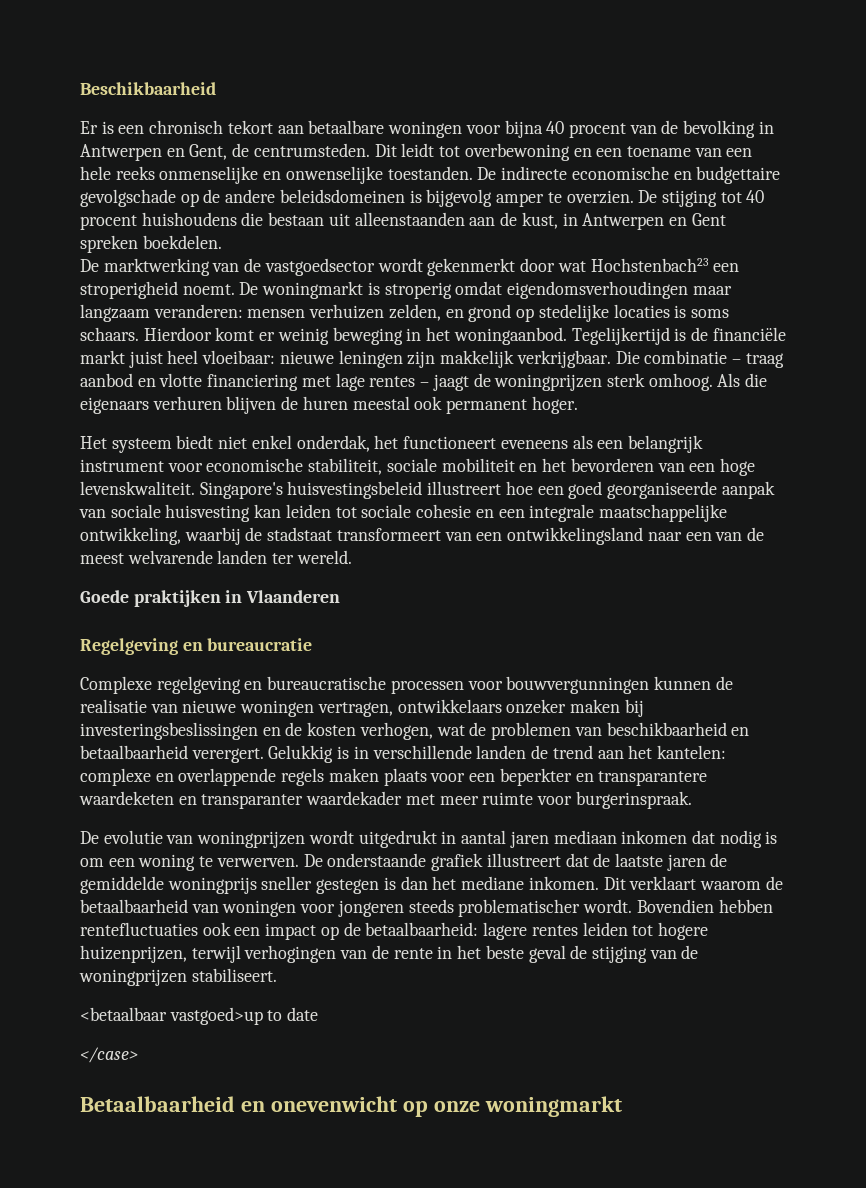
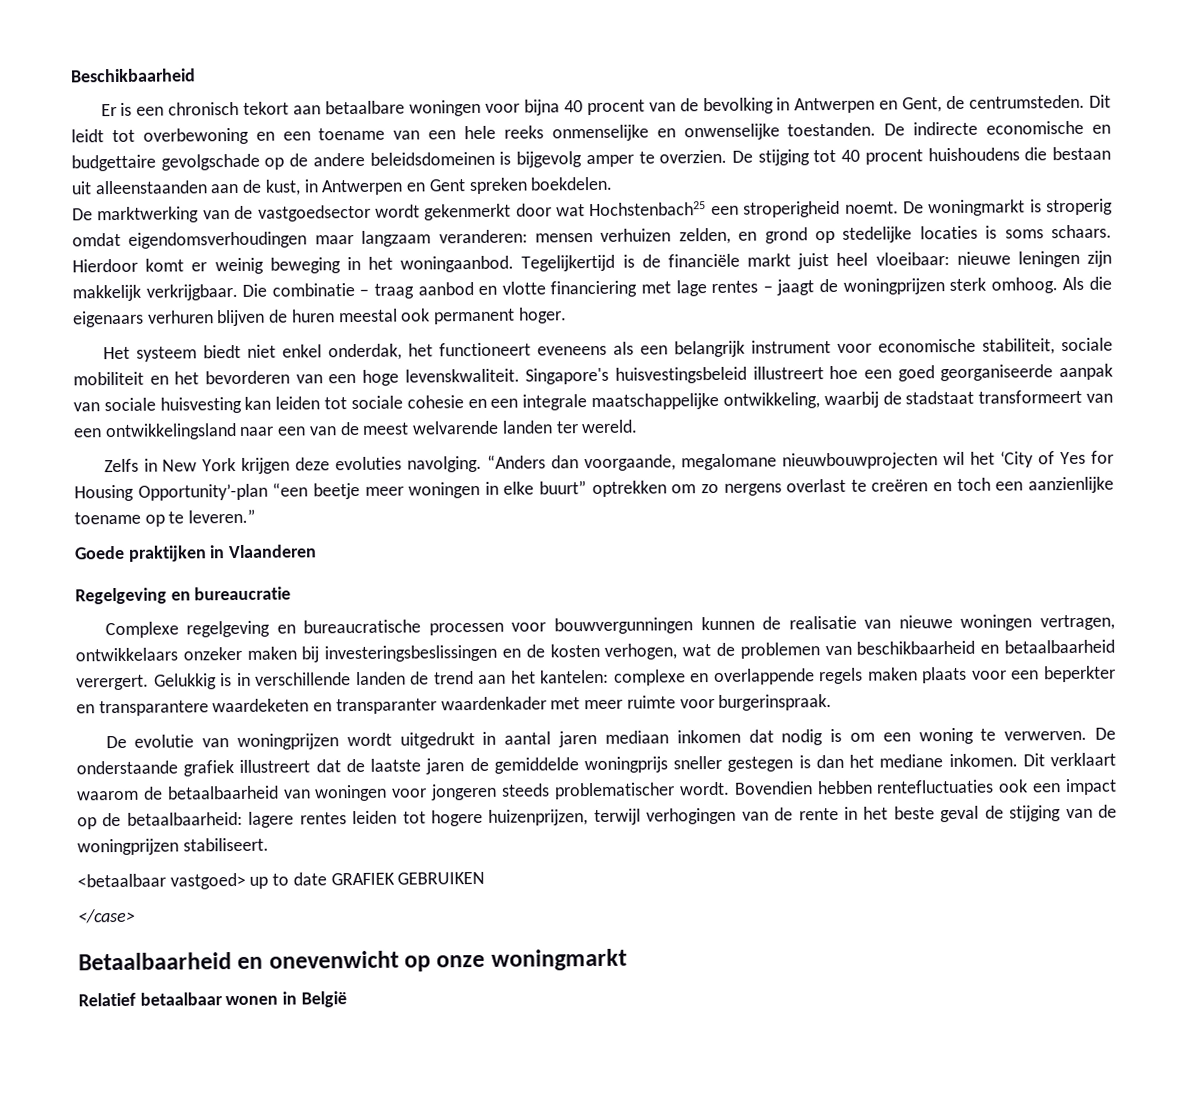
- De marktwerking van de vastgoedsector wordt gekenmerkt door wat Hochstenbach23 een stroperigheid noemt.
+ De marktwerking van de vastgoedsector wordt gekenmerkt door wat Hochstenbach25 een stroperigheid noemt.
+ Zelfs in New York krijgen deze evoluties navolging. “Anders dan voorgaande, megalomane nieuwbouwprojecten wil het ‘City of Yes for Housing Opportunity’-plan “een beetje meer woningen in elke buurt” optrekken om zo nergens overlast te creëren en toch een aanzienlijke toename op te leveren.”
- Gelukkig is in verschillende landen de trend aan het kantelen: complexe en overlappende regels maken plaats voor een beperkter en transparantere waardeketen en transparanter waardekader met meer ruimte voor burgerinspraak.
+ Gelukkig is in verschillende landen de trend aan het kantelen: complexe en overlappende regels maken plaats voor een beperkter en transparantere waardeketen en transparanter waardenkader met meer ruimte voor burgerinspraak.
- <betaalbaar vastgoed>up to date
+ <betaalbaar vastgoed> up to date GRAFIEK GEBRUIKEN
+ Relatief betaalbaar wonen in België

